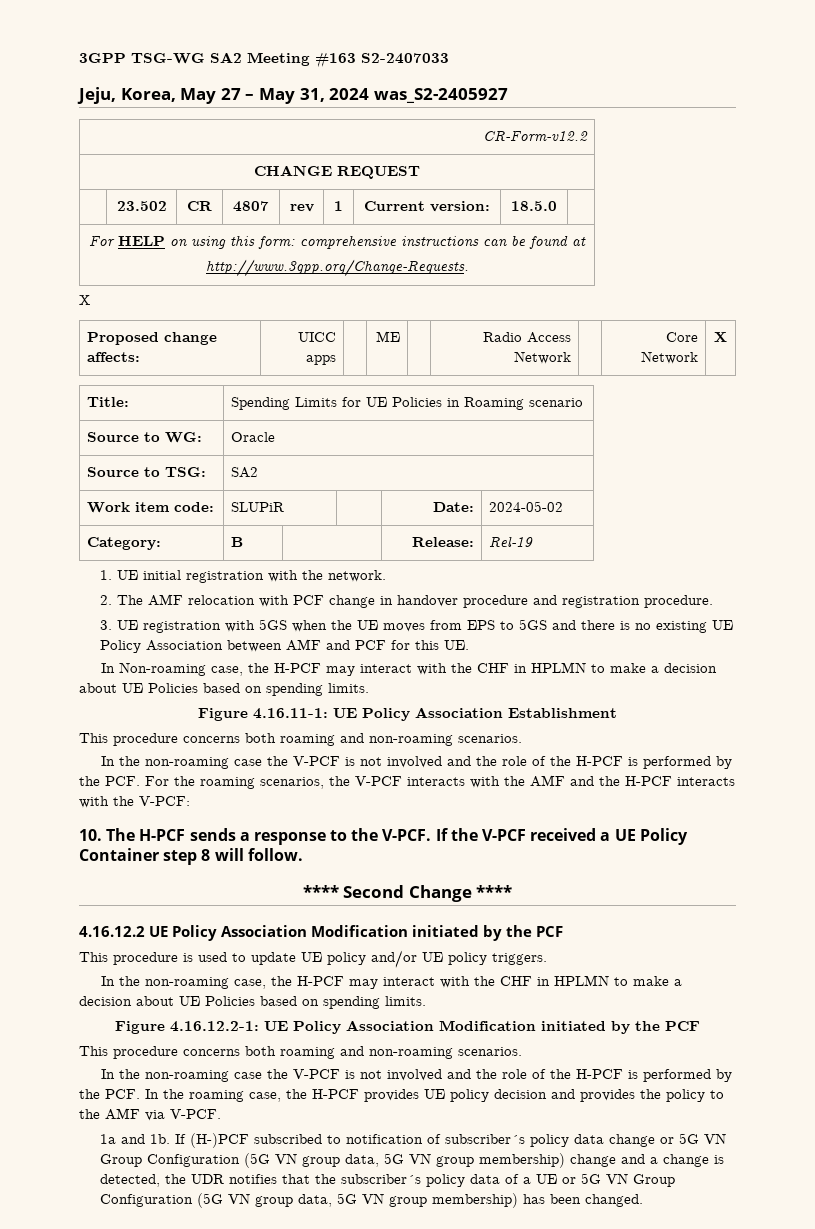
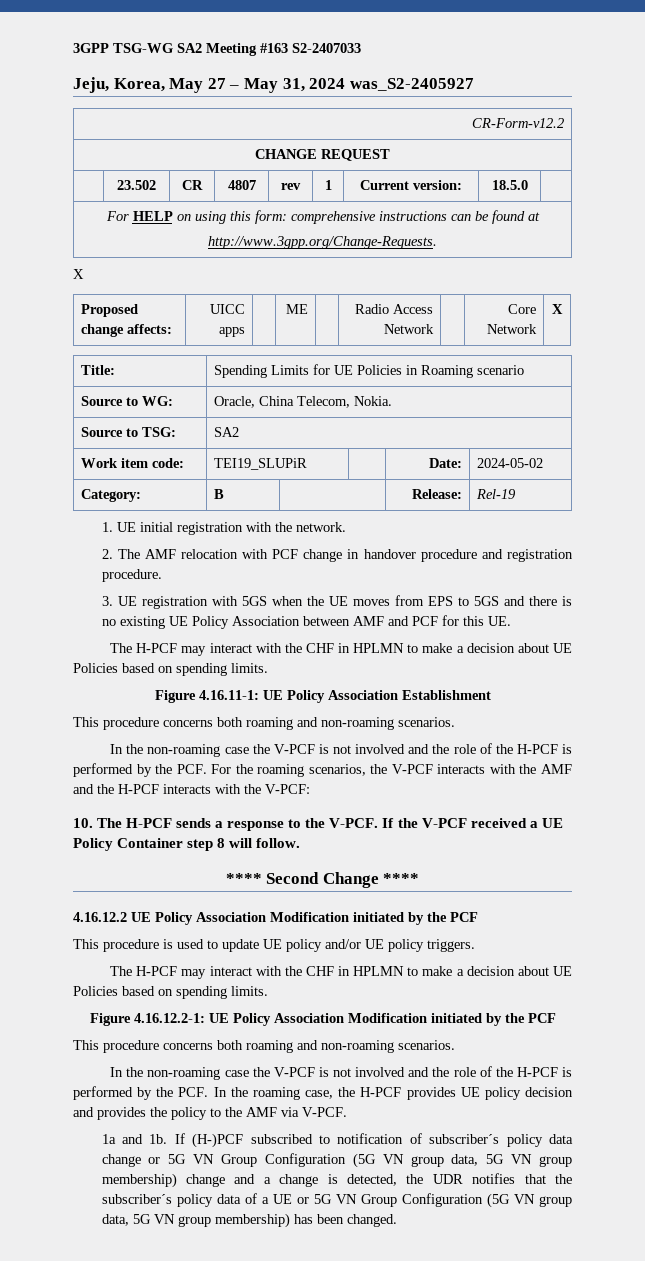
- Source to WG: | Oracle
+ Source to WG: | Oracle, China Telecom, Nokia.
- Work item code: | SLUPiR | | Date: | 2024-05-02
+ Work item code: | TEI19_SLUPiR | | Date: | 2024-05-02
  3. UE registration with 5GS when the UE moves from EPS to 5GS and there is no existing UE Policy Association between AMF and PCF for this UE.
- In Non-roaming case, the H-PCF may interact with the CHF in HPLMN to make a decision about UE Policies based on spending limits.
+ The H-PCF may interact with the CHF in HPLMN to make a decision about UE Policies based on spending limits.
  This procedure is used to update UE policy and/or UE policy triggers.
- In the non-roaming case, the H-PCF may interact with the CHF in HPLMN to make a decision about UE Policies based on spending limits.
+ The H-PCF may interact with the CHF in HPLMN to make a decision about UE Policies based on spending limits.

